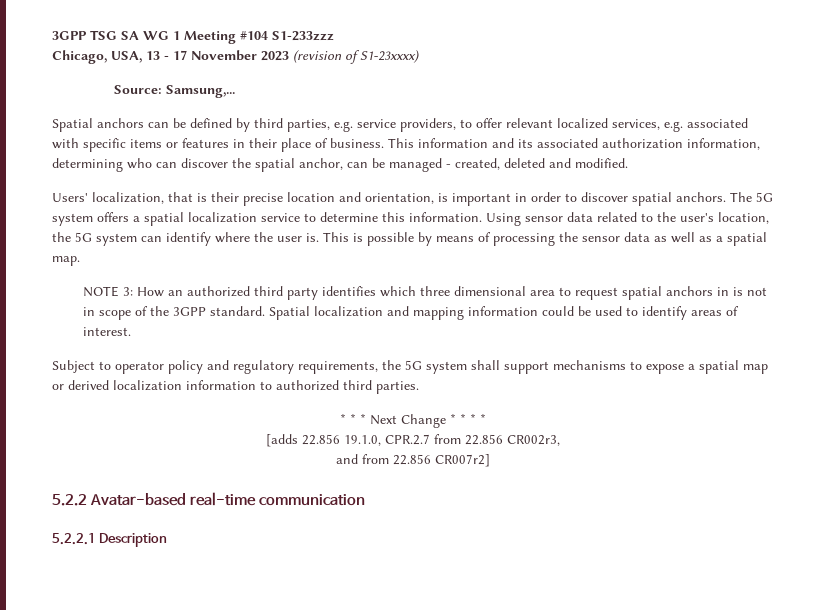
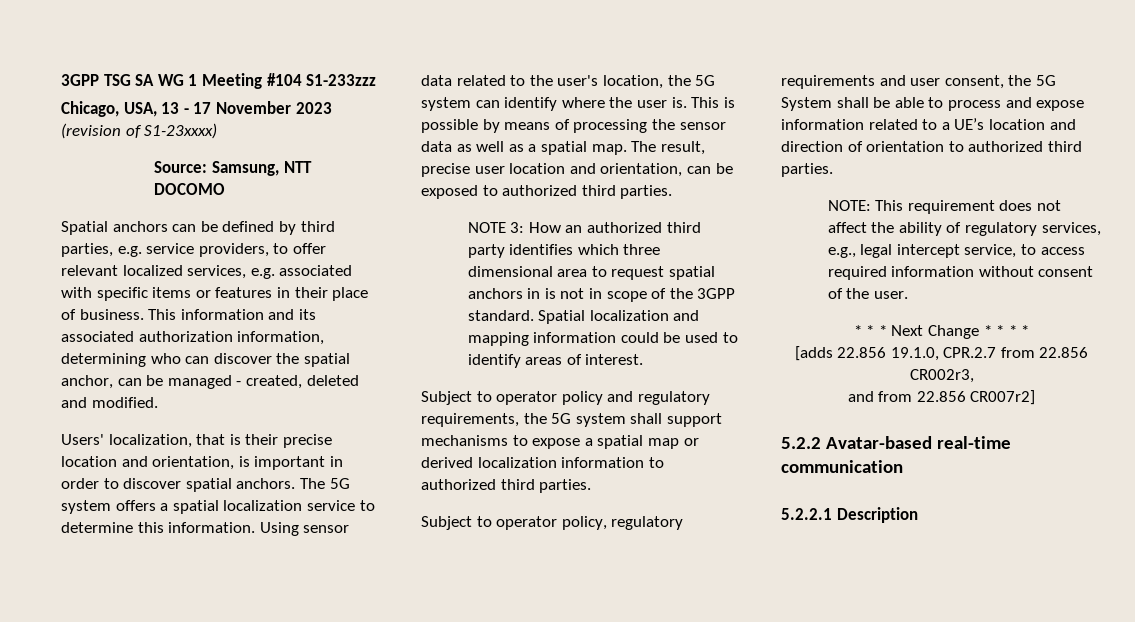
- Source: Samsung,...
+ Source: Samsung, NTT DOCOMO
+ The result, precise user location and orientation, can be exposed to authorized third parties.
+ Subject to operator policy, regulatory requirements and user consent, the 5G System shall be able to process and expose information related to a UE’s location and direction of orientation to authorized third parties.
+ NOTE: This requirement does not affect the ability of regulatory services, e.g., legal intercept service, to access required information without consent of the user.

